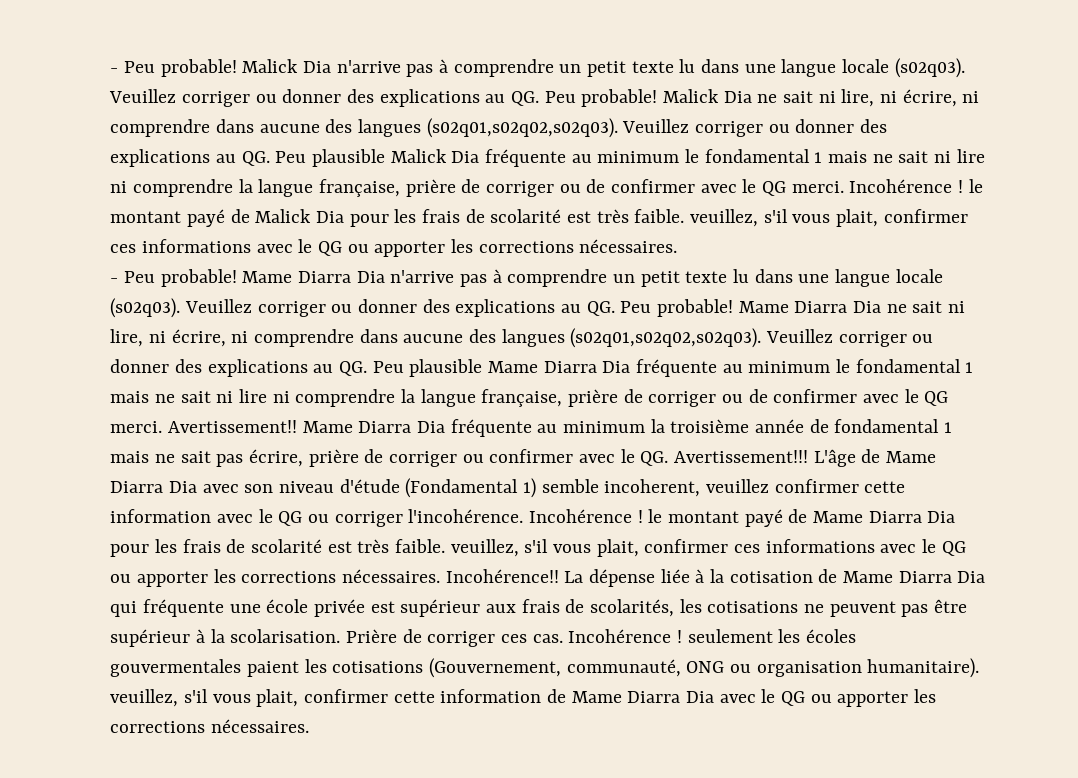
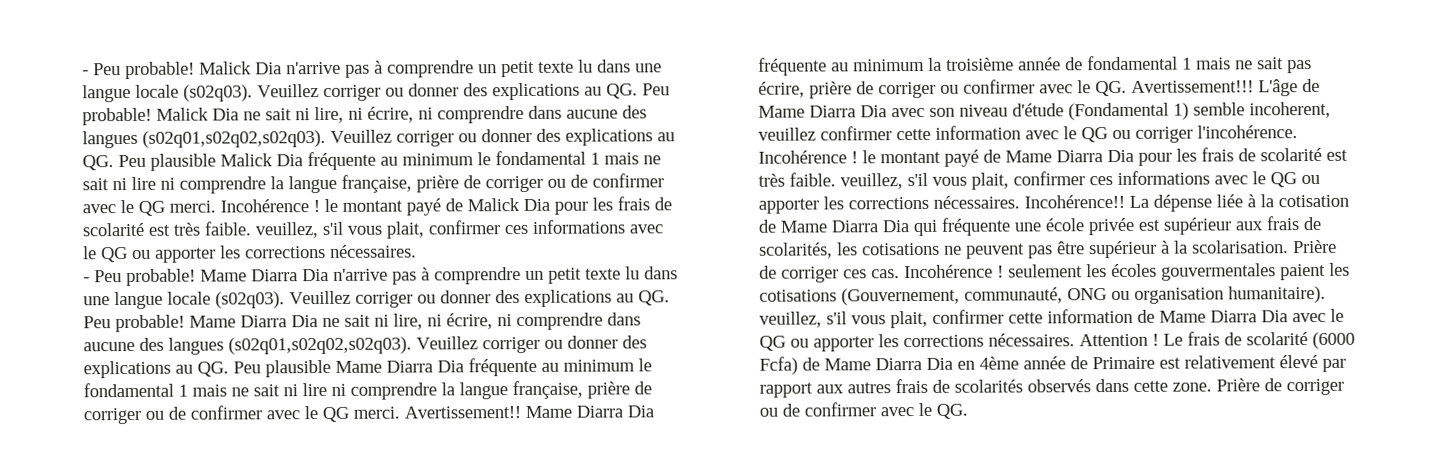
+ Attention ! Le frais de scolarité (6000 Fcfa) de Mame Diarra Dia en 4ème année de Primaire est relativement élevé par rapport aux autres frais de scolarités observés dans cette zone. Prière de corriger ou de confirmer avec le QG.

